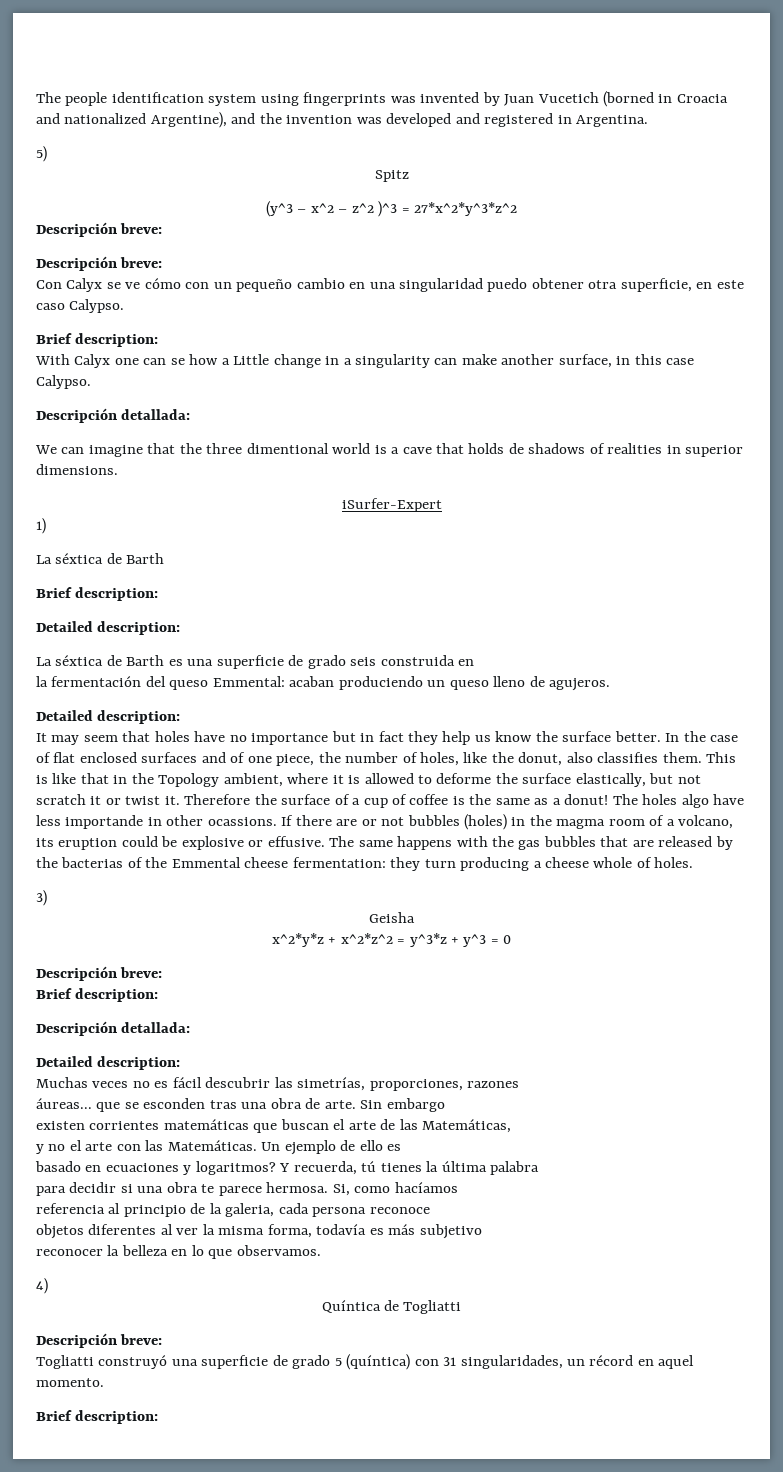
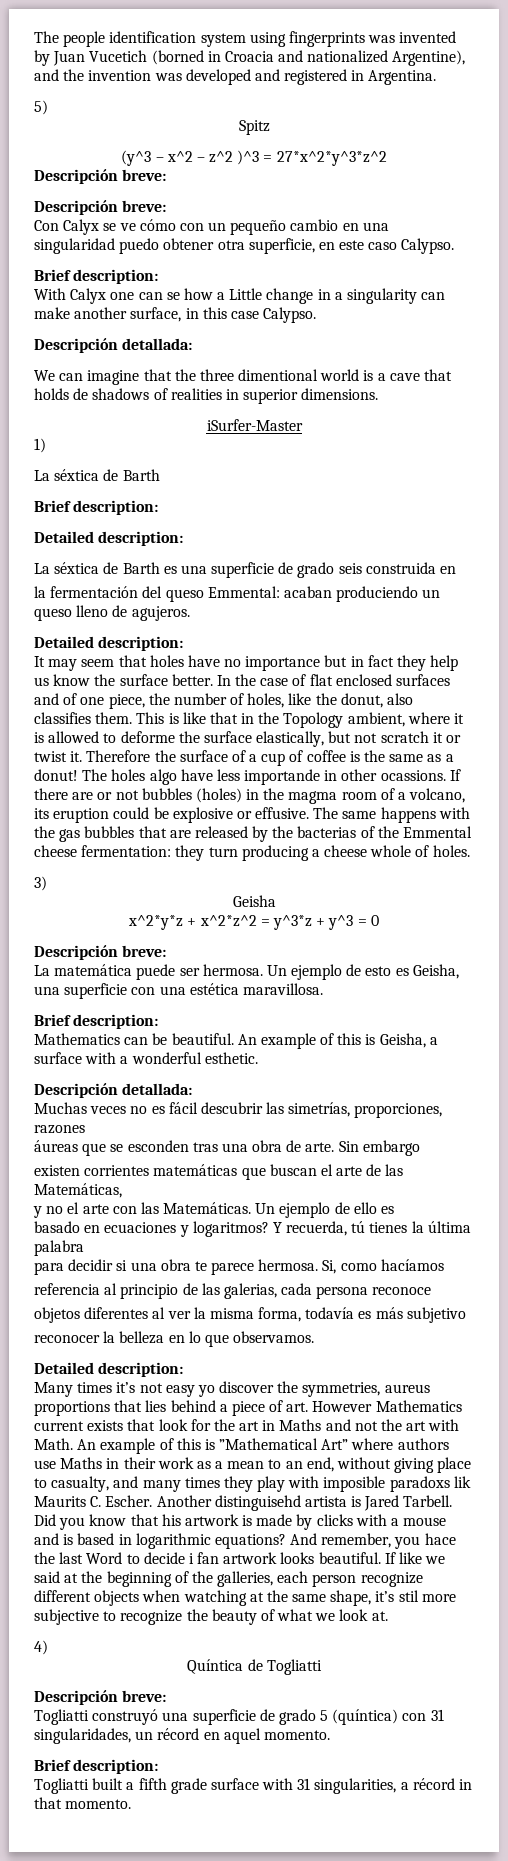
- iSurfer-Expert
+ iSurfer-Master
  x^2*y*z + x^2*z^2 = y^3*z + y^3 = 0
  Descripción breve:
+ La matemática puede ser hermosa. Un ejemplo de esto es Geisha, una superficie con una estética maravillosa.
  Brief description:
+ Mathematics can be beautiful. An example of this is Geisha, a surface with a wonderful esthetic.
  Descripción detallada:
- Detailed description:
- áureas... que se esconden tras una obra de arte.
+ áureas que se esconden tras una obra de arte.
- referencia al principio de la galeria, cada persona reconoce
+ referencia al principio de las galerias, cada persona reconoce
  reconocer la belleza en lo que observamos.
+ Detailed description:
+ Many times it’s not easy yo discover the symmetries, aureus proportions that lies behind a piece of art. However Mathematics current exists that look for the art in Maths and not the art with Math. An example of this is ”Mathematical Art” where authors use Maths in their work as a mean to an end, without giving place to casualty, and many times they play with imposible paradoxs lik Maurits C. Escher. Another distinguisehd artista is Jared Tarbell. Did you know that his artwork is made by clicks with a mouse and is based in logarithmic equations? And remember, you hace the last Word to decide i fan artwork looks beautiful. If like we said at the beginning of the galleries, each person recognize different objects when watching at the same shape, it’s stil more subjective to recognize the beauty of what we look at.
+ Togliatti built a fifth grade surface with 31 singularities, a récord in that momento.

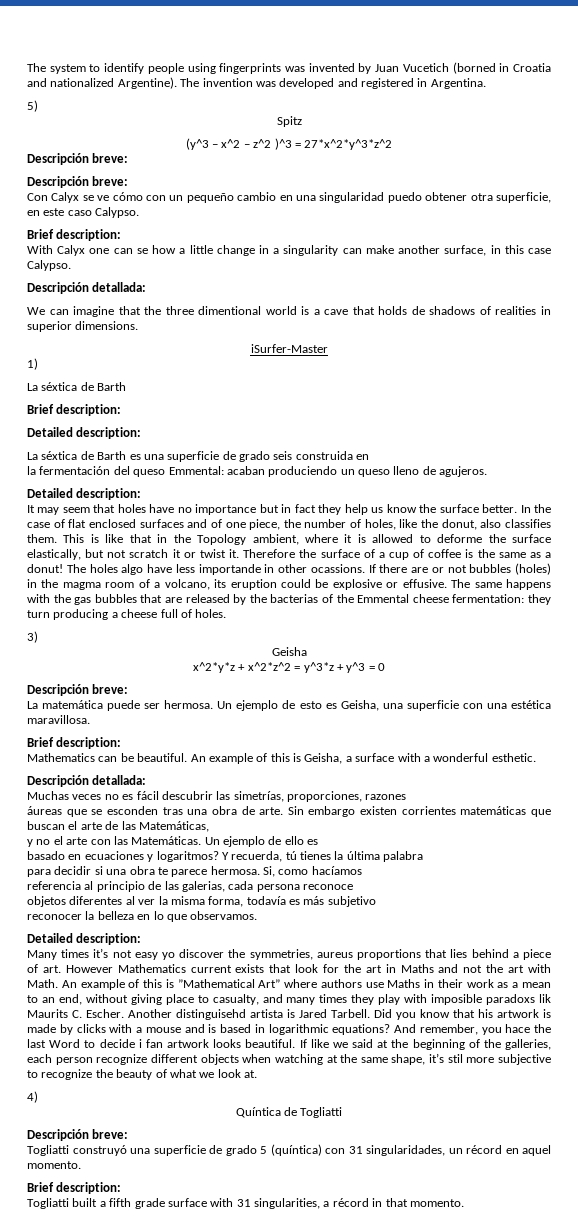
- The people identification system using fingerprints was invented by Juan Vucetich (borned in Croacia and nationalized Argentine), and the invention was developed and registered in Argentina.
+ The system to identify people using fingerprints was invented by Juan Vucetich (borned in Croatia and nationalized Argentine). The invention was developed and registered in Argentina.
- With Calyx one can se how a Little change in a singularity can make another surface, in this case Calypso.
+ With Calyx one can se how a little change in a singularity can make another surface, in this case Calypso.
- The same happens with the gas bubbles that are released by the bacterias of the Emmental cheese fermentation: they turn producing a cheese whole of holes.
+ The same happens with the gas bubbles that are released by the bacterias of the Emmental cheese fermentation: they turn producing a cheese full of holes.
- Sin embargo
- existen corrientes matemáticas que buscan el arte de las Matemáticas,
+ Sin embargo existen corrientes matemáticas que buscan el arte de las Matemáticas,

